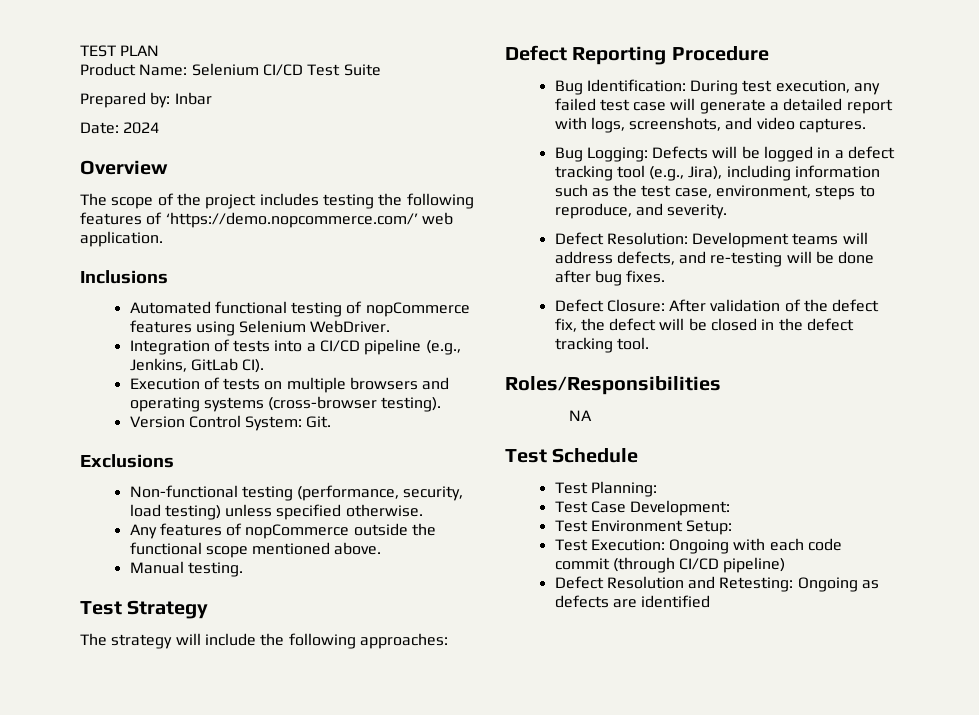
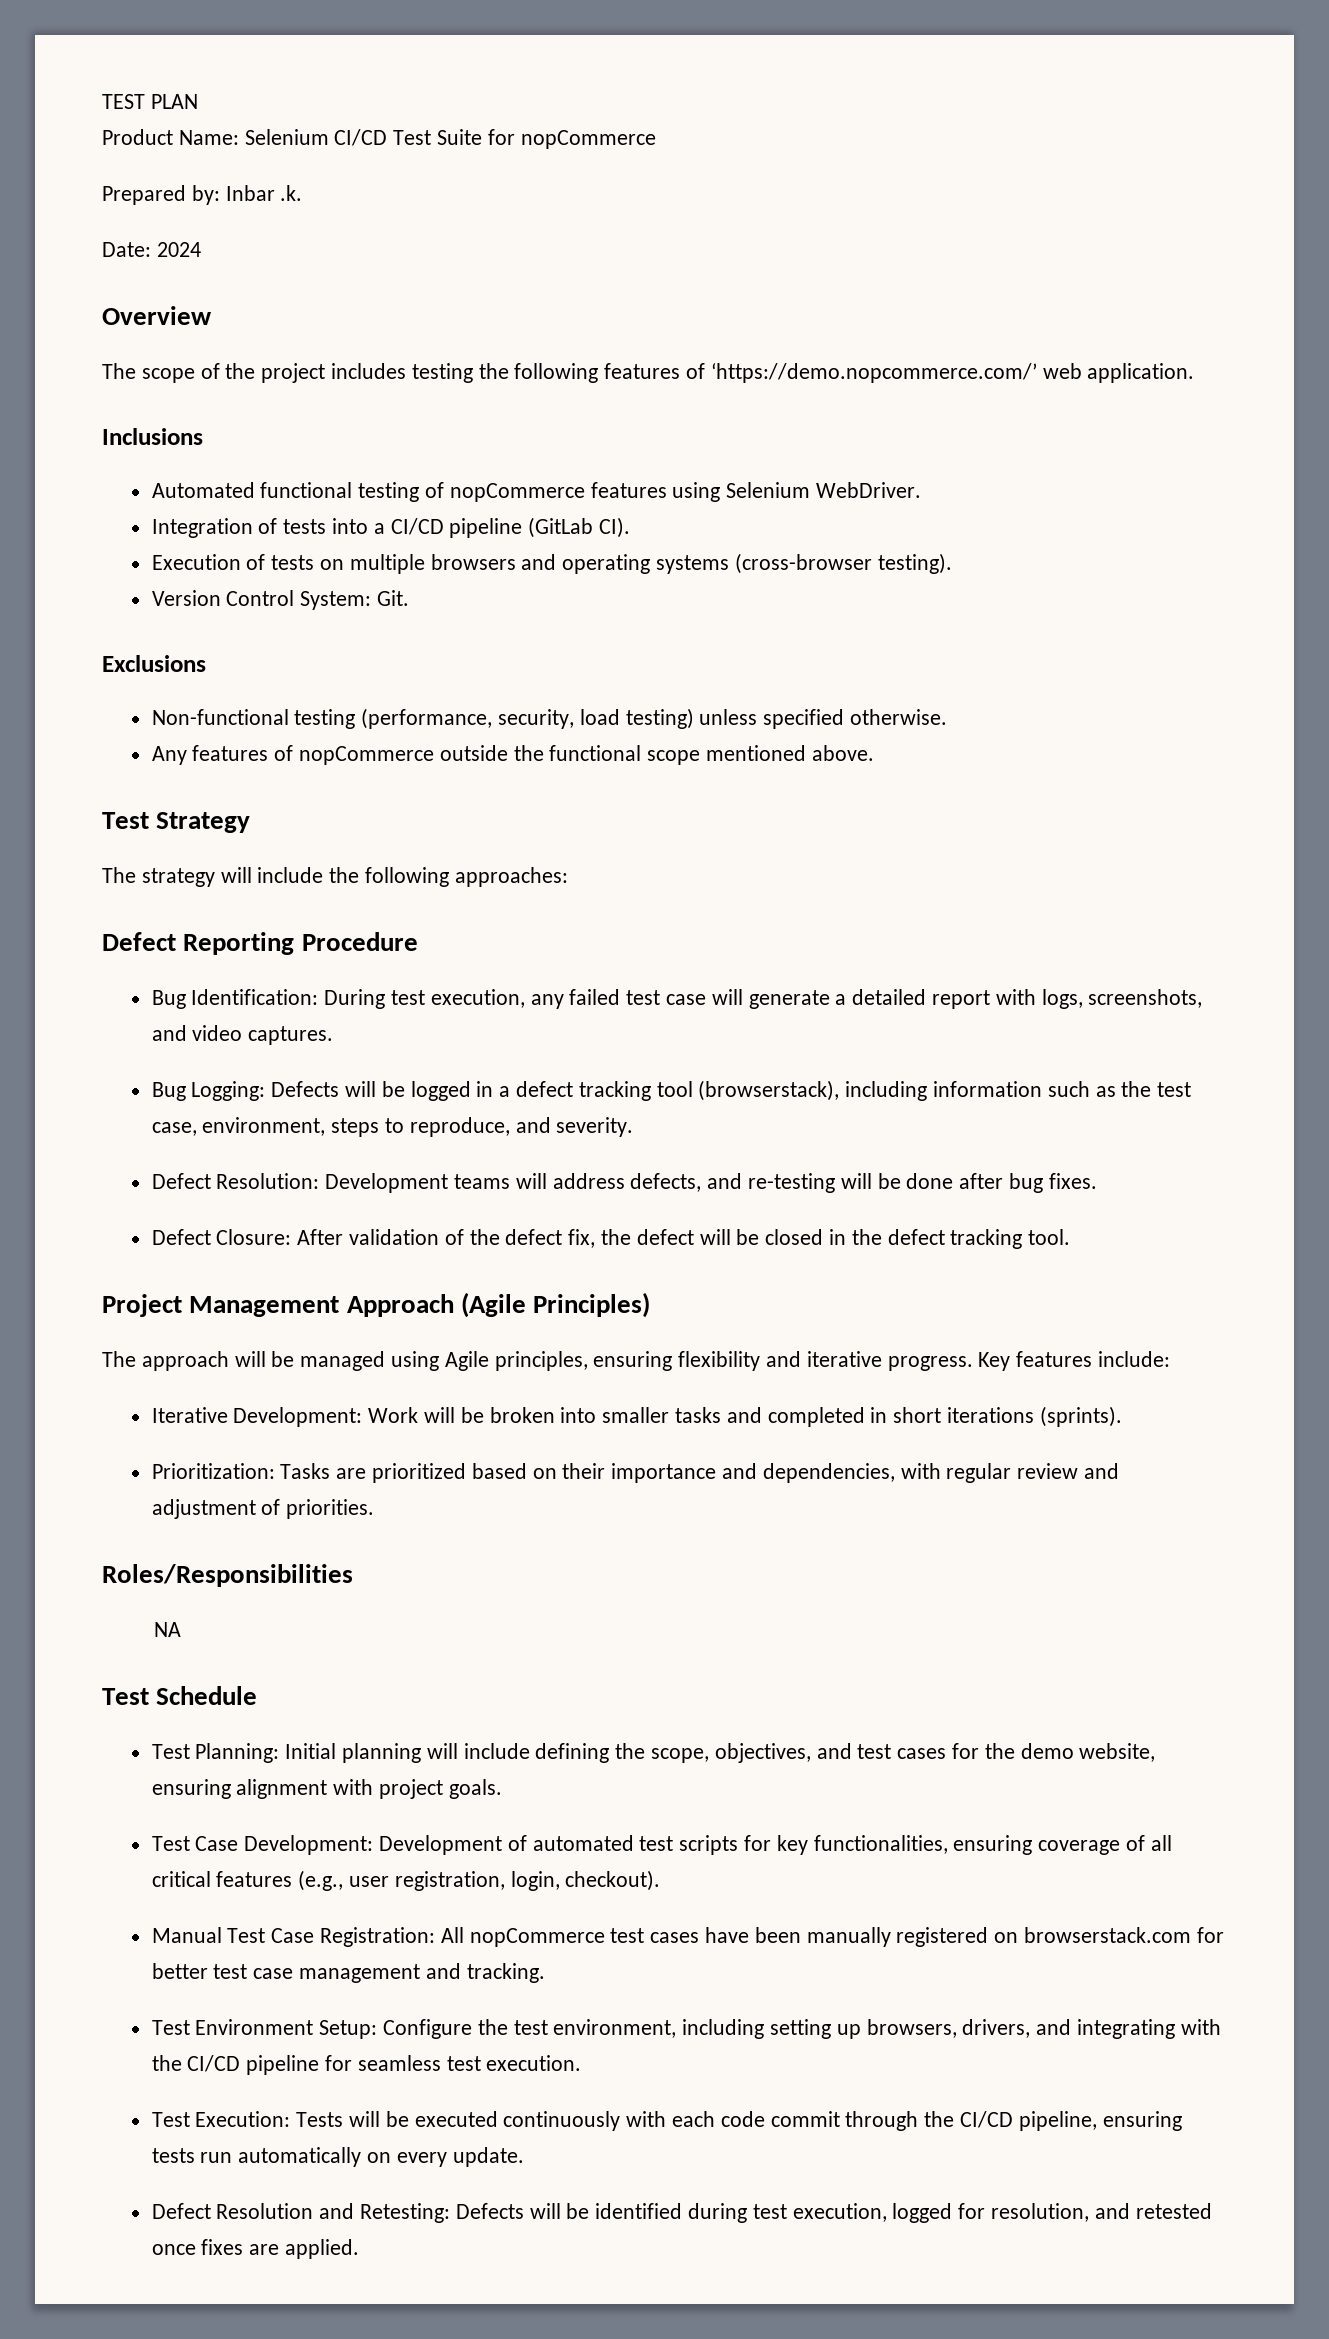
- Product Name: Selenium CI/CD Test Suite
+ Product Name: Selenium CI/CD Test Suite for nopCommerce
- Prepared by: Inbar
+ Prepared by: Inbar .k.
- Integration of tests into a CI/CD pipeline (e.g., Jenkins, GitLab CI).
+ Integration of tests into a CI/CD pipeline (GitLab CI).
- Manual testing.
- Bug Logging: Defects will be logged in a defect tracking tool (e.g., Jira), including information such as the test case, environment, steps to reproduce, and severity.
+ Bug Logging: Defects will be logged in a defect tracking tool (browserstack), including information such as the test case, environment, steps to reproduce, and severity.
+ Project Management Approach (Agile Principles)
+ The approach will be managed using Agile principles, ensuring flexibility and iterative progress. Key features include:
+ Iterative Development: Work will be broken into smaller tasks and completed in short iterations (sprints).
+ Prioritization: Tasks are prioritized based on their importance and dependencies, with regular review and adjustment of priorities.
- Test Planning:
- Test Case Development:
- Test Environment Setup:
- Test Execution: Ongoing with each code commit (through CI/CD pipeline)
- Defect Resolution and Retesting: Ongoing as defects are identified
+ Test Planning: Initial planning will include defining the scope, objectives, and test cases for the demo website, ensuring alignment with project goals.
+ Test Case Development: Development of automated test scripts for key functionalities, ensuring coverage of all critical features (e.g., user registration, login, checkout).
+ Manual Test Case Registration: All nopCommerce test cases have been manually registered on browserstack.com for better test case management and tracking.
+ Test Environment Setup: Configure the test environment, including setting up browsers, drivers, and integrating with the CI/CD pipeline for seamless test execution.
+ Test Execution: Tests will be executed continuously with each code commit through the CI/CD pipeline, ensuring tests run automatically on every update.
+ Defect Resolution and Retesting: Defects will be identified during test execution, logged for resolution, and retested once fixes are applied.

